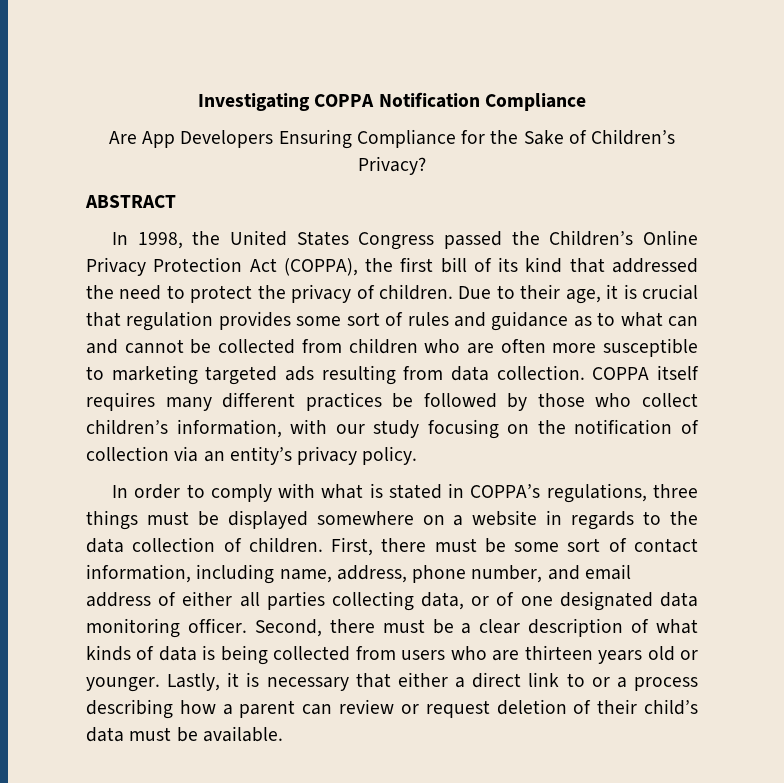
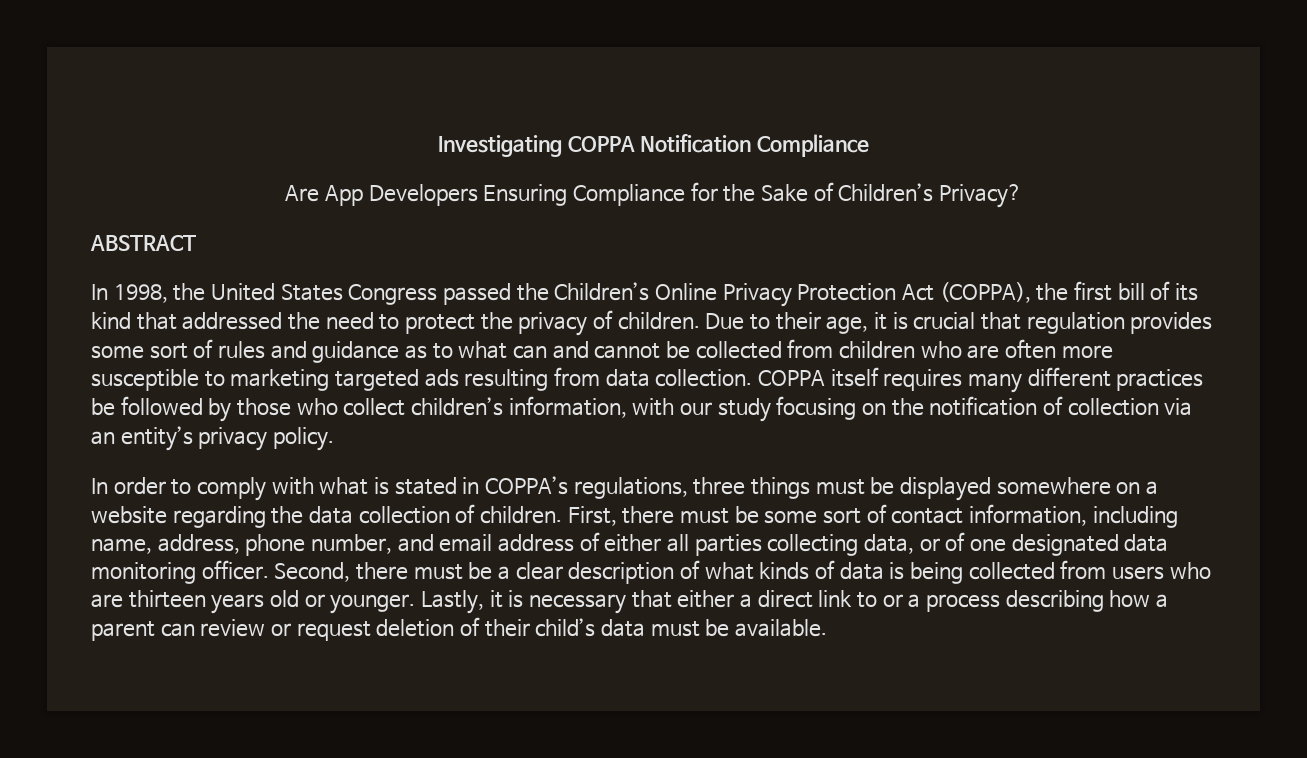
- In order to comply with what is stated in COPPA’s regulations, three things must be displayed somewhere on a website in regards to the data collection of children.
+ In order to comply with what is stated in COPPA’s regulations, three things must be displayed somewhere on a website regarding the data collection of children.

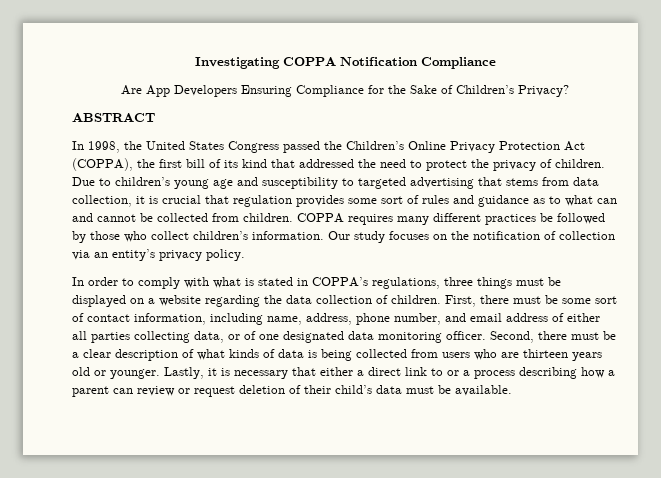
- Due to their age, it is crucial that regulation provides some sort of rules and guidance as to what can and cannot be collected from children who are often more susceptible to marketing targeted ads resulting from data collection. COPPA itself requires many different practices be followed by those who collect children’s information, with our study focusing on the notification of collection via an entity’s privacy policy.
+ Due to children’s young age and susceptibility to targeted advertising that stems from data collection, it is crucial that regulation provides some sort of rules and guidance as to what can and cannot be collected from children. COPPA requires many different practices be followed by those who collect children’s information. Our study focuses on the notification of collection via an entity’s privacy policy.
- In order to comply with what is stated in COPPA’s regulations, three things must be displayed somewhere on a website regarding the data collection of children.
+ In order to comply with what is stated in COPPA’s regulations, three things must be displayed on a website regarding the data collection of children.

